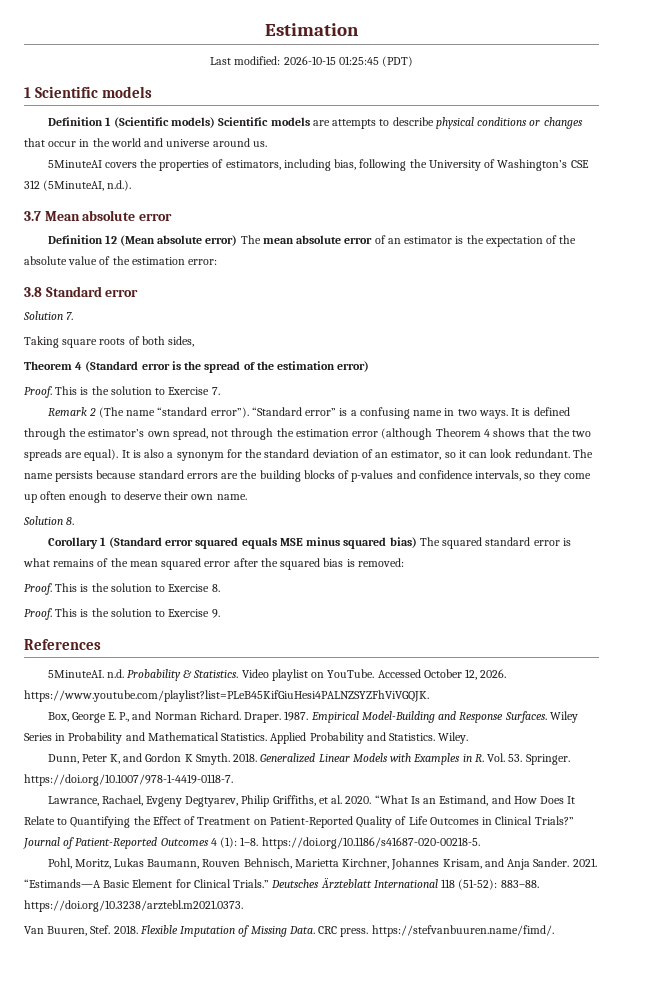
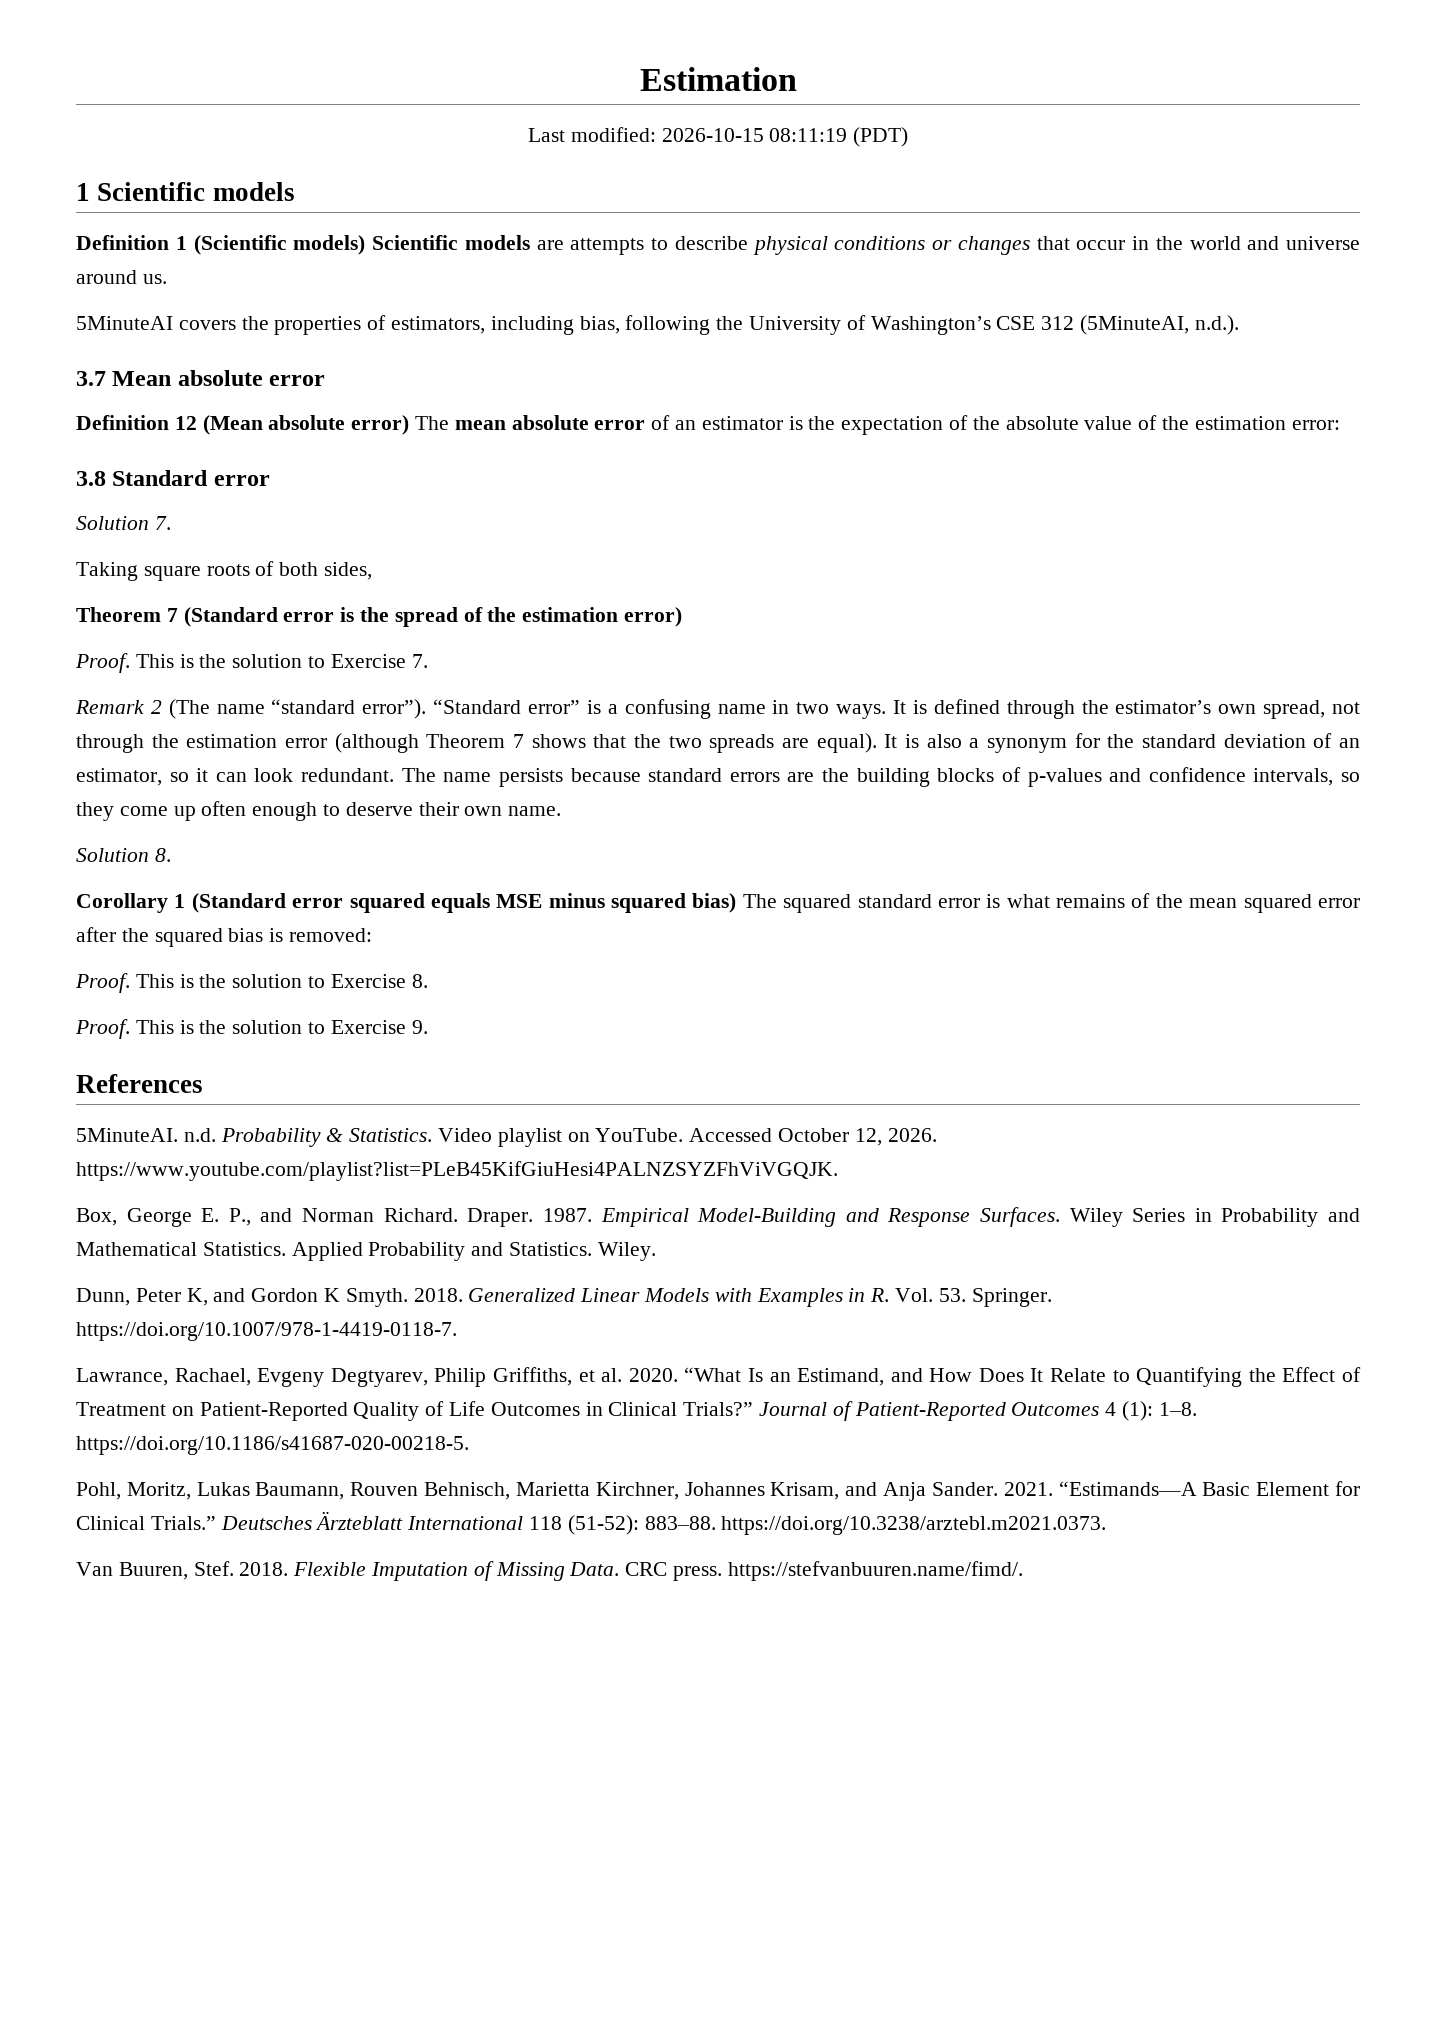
- Last modified: 2026-10-15 01:25:45 (PDT)
+ Last modified: 2026-10-15 08:11:19 (PDT)
- Theorem 4 (Standard error is the spread of the estimation error)
+ Theorem 7 (Standard error is the spread of the estimation error)
- It is defined through the estimator’s own spread, not through the estimation error (although Theorem 4 shows that the two spreads are equal).
+ It is defined through the estimator’s own spread, not through the estimation error (although Theorem 7 shows that the two spreads are equal).

